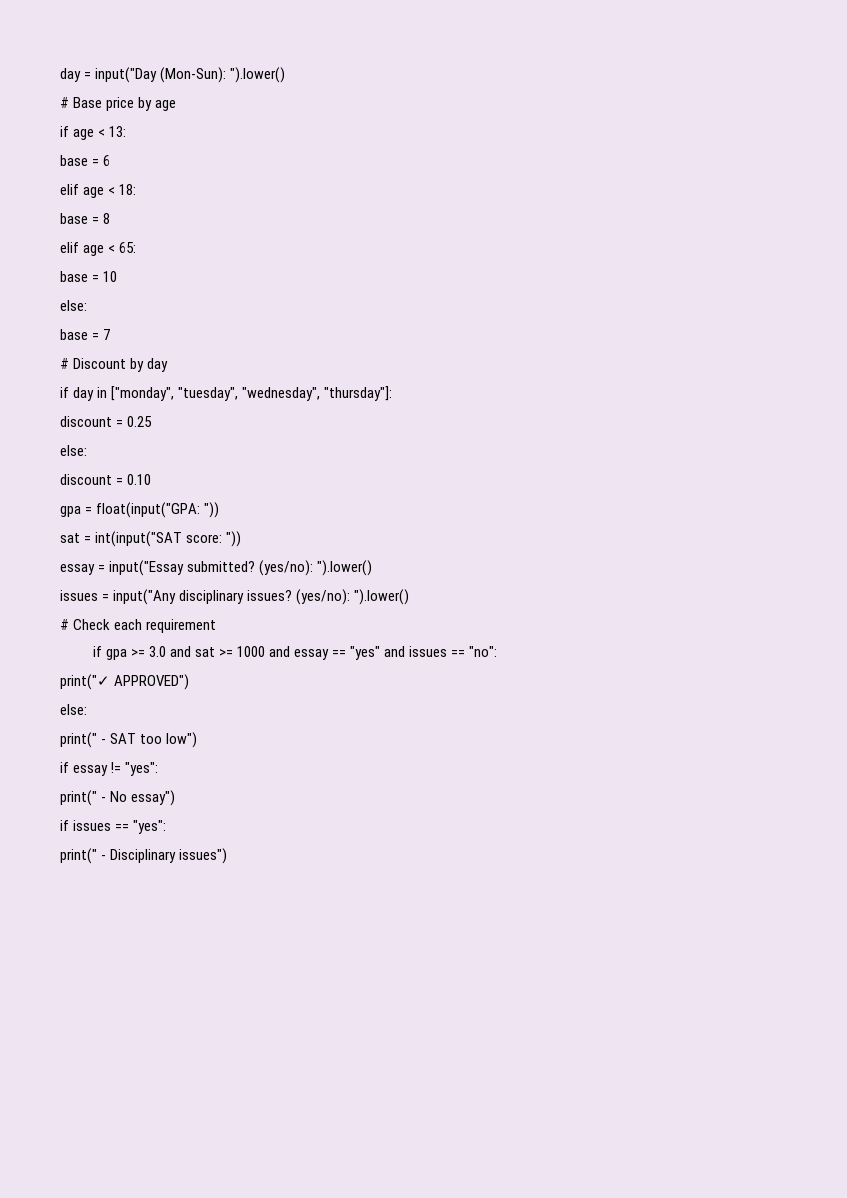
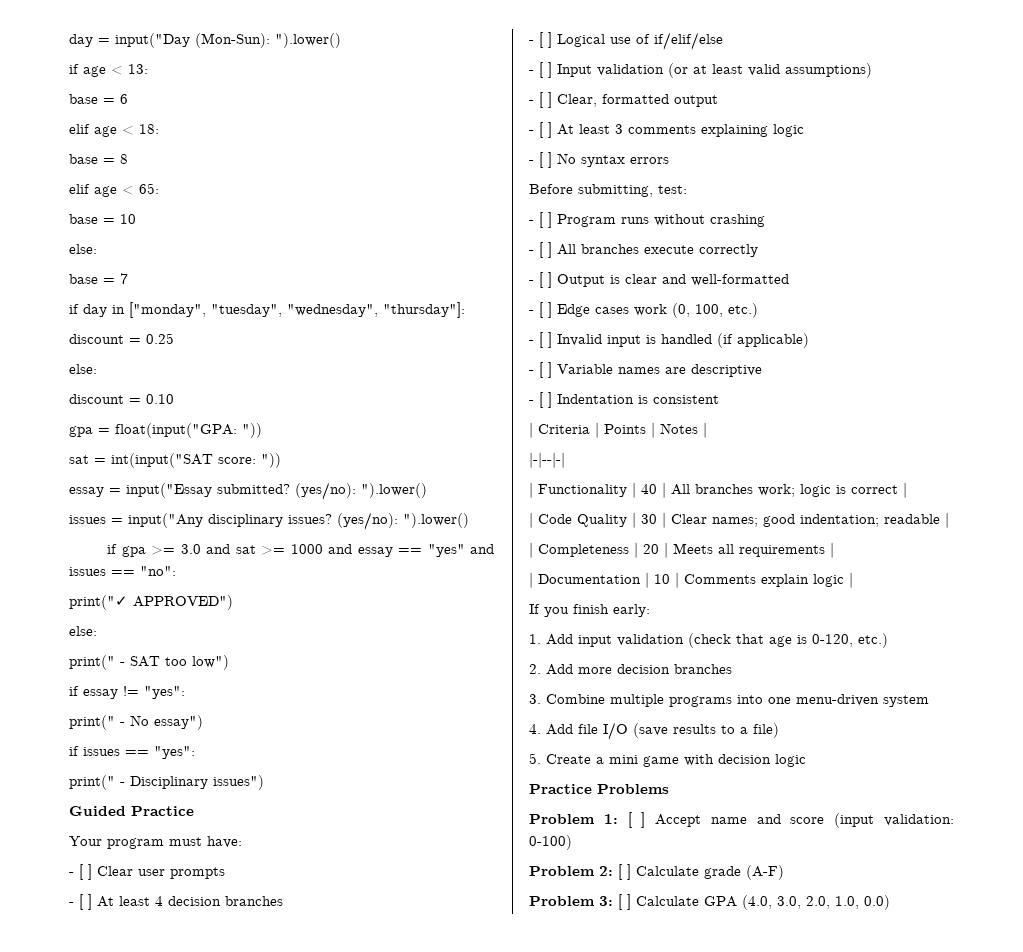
- # Base price by age
- # Discount by day
- # Check each requirement
+ Guided Practice
+ Your program must have:
+ - [ ] Clear user prompts
+ - [ ] At least 4 decision branches
+ - [ ] Logical use of if/elif/else
+ - [ ] Input validation (or at least valid assumptions)
+ - [ ] Clear, formatted output
+ - [ ] At least 3 comments explaining logic
+ - [ ] No syntax errors
+ Before submitting, test:
+ - [ ] Program runs without crashing
+ - [ ] All branches execute correctly
+ - [ ] Output is clear and well-formatted
+ - [ ] Edge cases work (0, 100, etc.)
+ - [ ] Invalid input is handled (if applicable)
+ - [ ] Variable names are descriptive
+ - [ ] Indentation is consistent
+ | Criteria | Points | Notes |
+ |-|--|-|
+ | Functionality | 40 | All branches work; logic is correct |
+ | Code Quality | 30 | Clear names; good indentation; readable |
+ | Completeness | 20 | Meets all requirements |
+ | Documentation | 10 | Comments explain logic |
+ If you finish early:
+ 1. Add input validation (check that age is 0-120, etc.)
+ 2. Add more decision branches
+ 3. Combine multiple programs into one menu-driven system
+ 4. Add file I/O (save results to a file)
+ 5. Create a mini game with decision logic
+ Practice Problems
+ Problem 1: [ ] Accept name and score (input validation: 0-100)
+ Problem 2: [ ] Calculate grade (A-F)
+ Problem 3: [ ] Calculate GPA (4.0, 3.0, 2.0, 1.0, 0.0)

